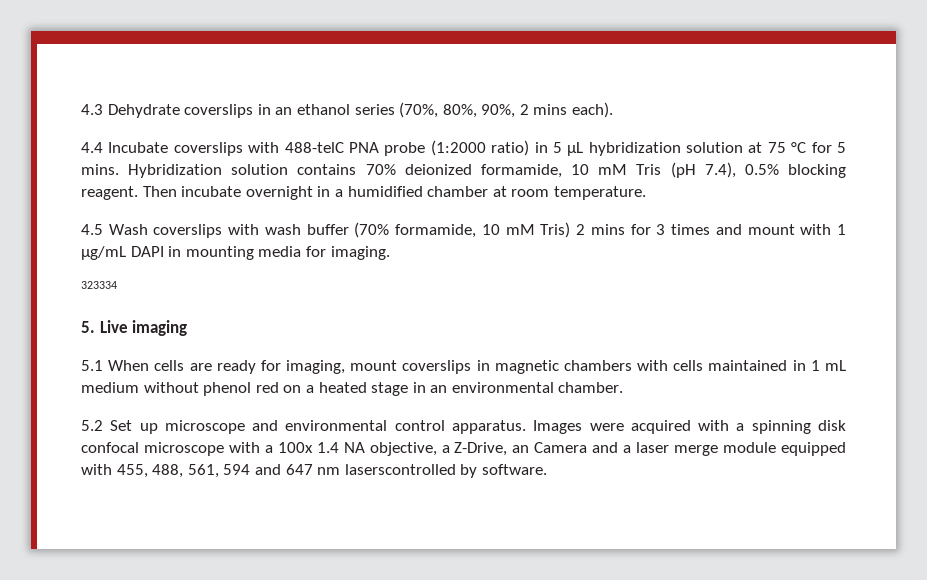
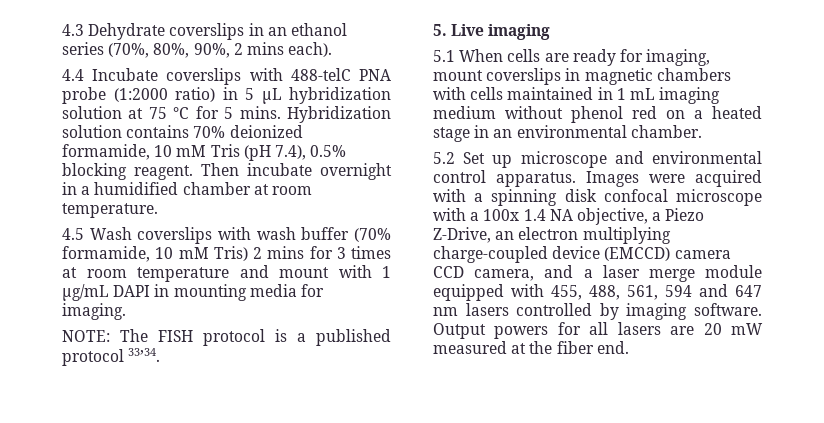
- 4.5 Wash coverslips with wash buffer (70% formamide, 10 mM Tris) 2 mins for 3 times and mount with 1 μg/mL DAPI in mounting media for imaging.
+ 4.5 Wash coverslips with wash buffer (70% formamide, 10 mM Tris) 2 mins for 3 times at room temperature and mount with 1 μg/mL DAPI in mounting media for imaging.
- 323334
+ NOTE: The FISH protocol is a published protocol 33’34.
- 5.1 When cells are ready for imaging, mount coverslips in magnetic chambers with cells maintained in 1 mL medium without phenol red on a heated stage in an environmental chamber.
+ 5.1 When cells are ready for imaging, mount coverslips in magnetic chambers with cells maintained in 1 mL imaging medium without phenol red on a heated stage in an environmental chamber.
- Images were acquired with a spinning disk confocal microscope with a 100x 1.4 NA objective, a Z-Drive, an Camera and a laser merge module equipped with 455, 488, 561, 594 and 647 nm laserscontrolled by software.
+ Images were acquired with a spinning disk confocal microscope with a 100x 1.4 NA objective, a Piezo Z-Drive, an electron multiplying charge-coupled device (EMCCD) camera CCD camera, and a laser merge module equipped with 455, 488, 561, 594 and 647 nm lasers controlled by imaging software. Output powers for all lasers are 20 mW measured at the fiber end.

